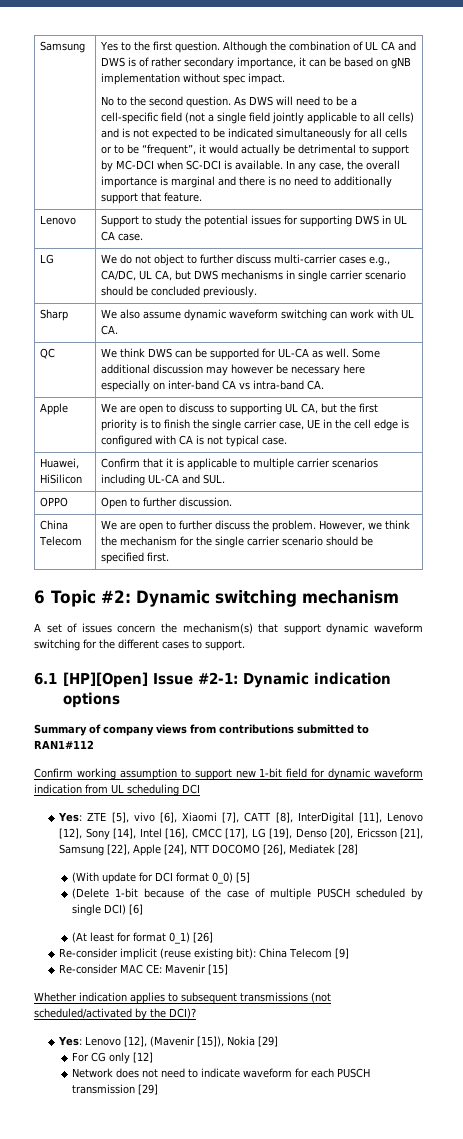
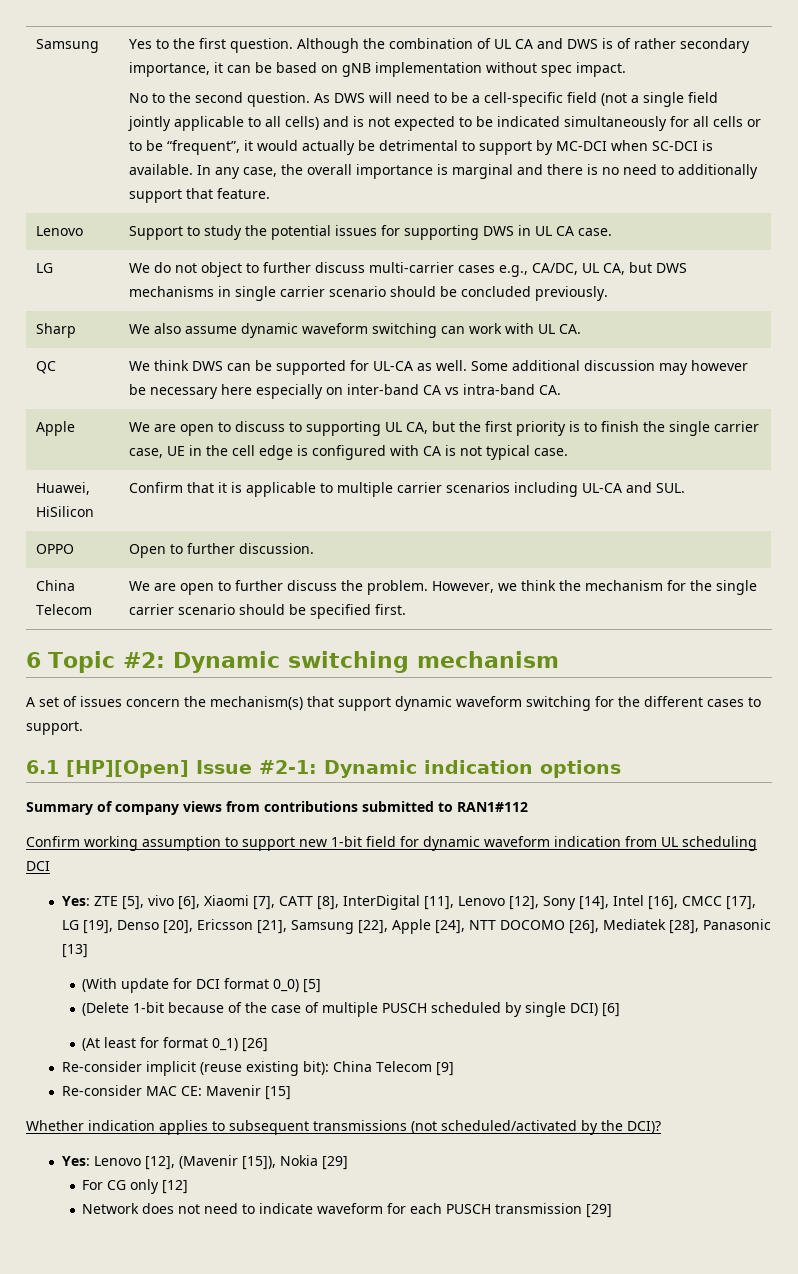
- Yes: ZTE [5], vivo [6], Xiaomi [7], CATT [8], InterDigital [11], Lenovo [12], Sony [14], Intel [16], CMCC [17], LG [19], Denso [20], Ericsson [21], Samsung [22], Apple [24], NTT DOCOMO [26], Mediatek [28]
+ Yes: ZTE [5], vivo [6], Xiaomi [7], CATT [8], InterDigital [11], Lenovo [12], Sony [14], Intel [16], CMCC [17], LG [19], Denso [20], Ericsson [21], Samsung [22], Apple [24], NTT DOCOMO [26], Mediatek [28], Panasonic [13]

